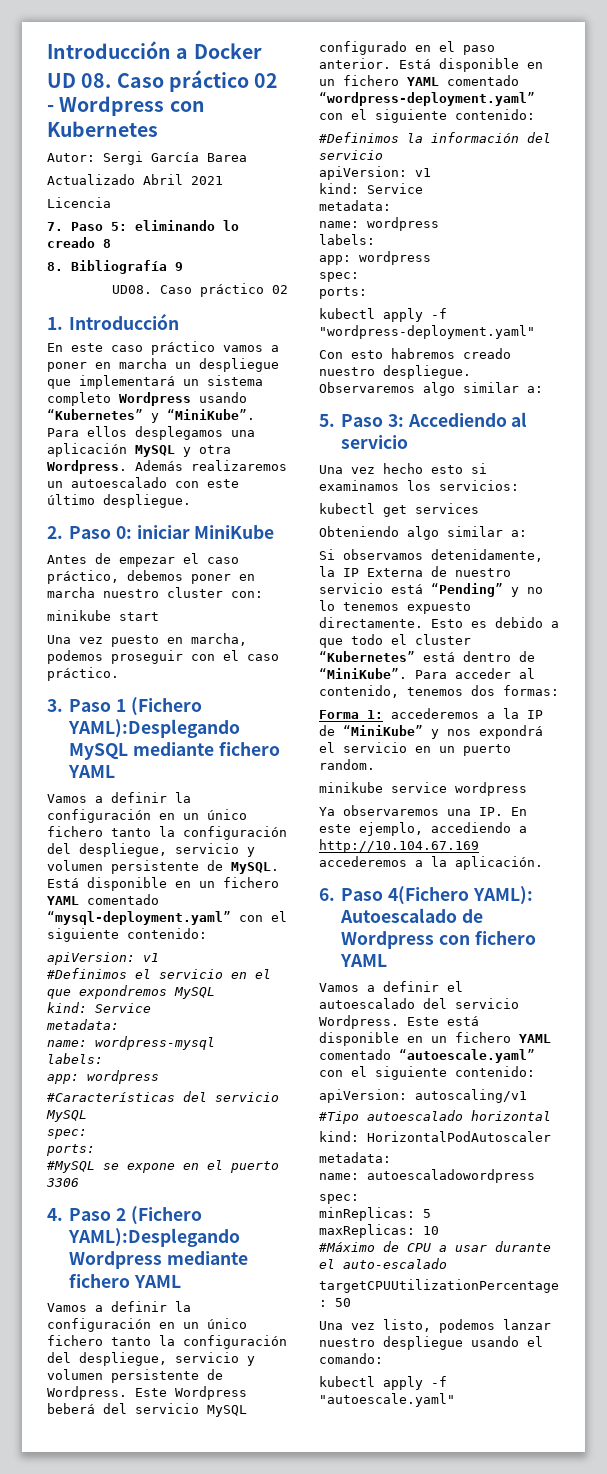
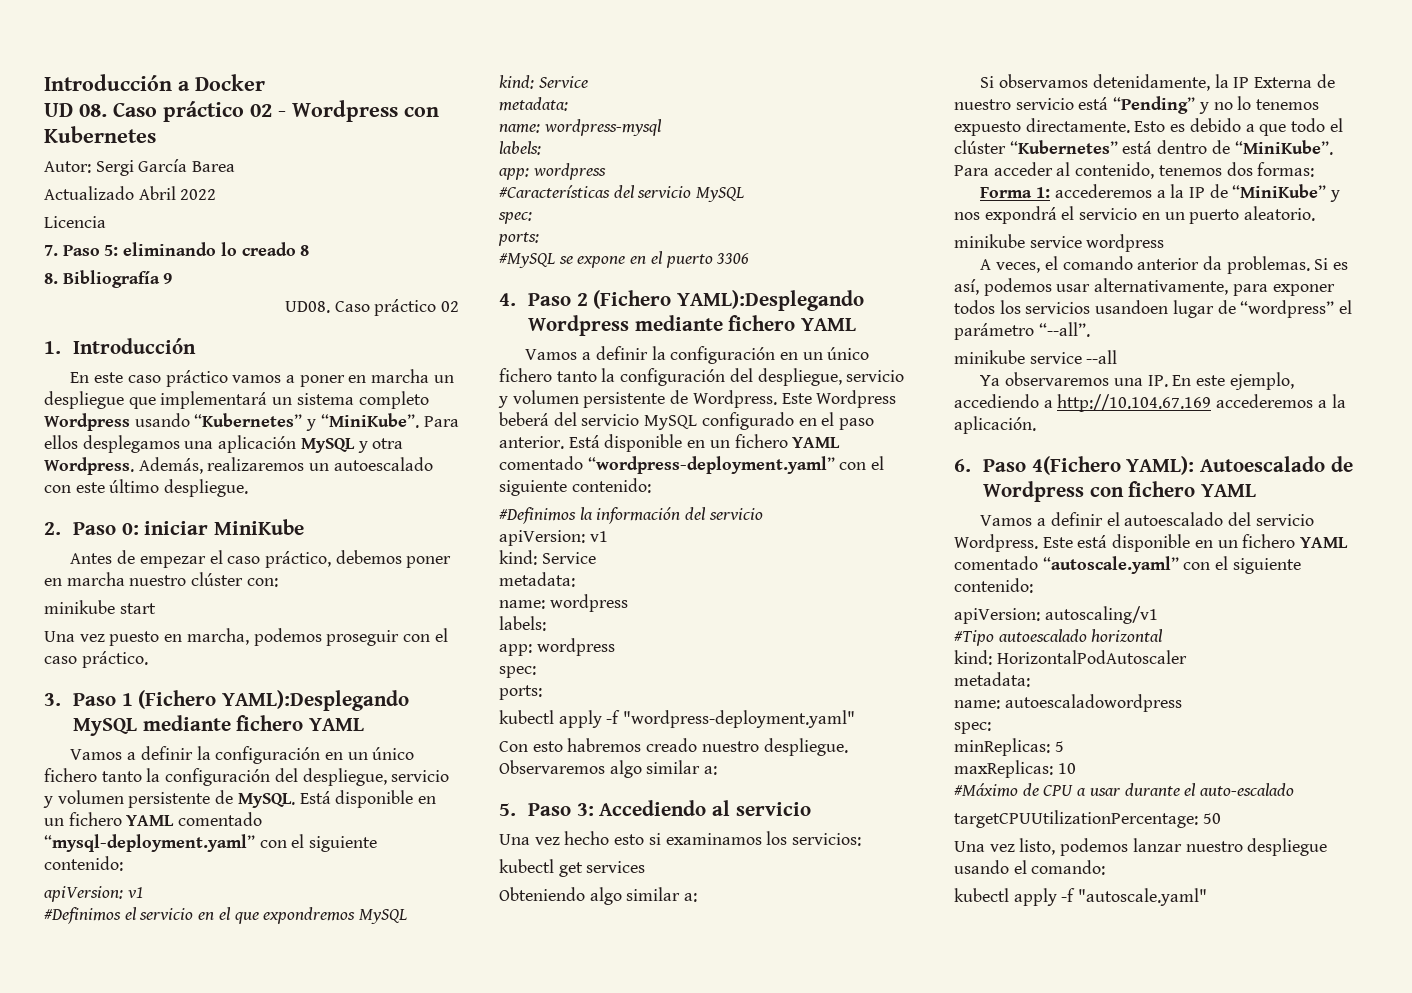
- Actualizado Abril 2021
+ Actualizado Abril 2022
- Además realizaremos un autoescalado con este último despliegue.
+ Además, realizaremos un autoescalado con este último despliegue.
- Antes de empezar el caso práctico, debemos poner en marcha nuestro cluster con:
+ Antes de empezar el caso práctico, debemos poner en marcha nuestro clúster con:
- Esto es debido a que todo el cluster “Kubernetes” está dentro de “MiniKube”.
+ Esto es debido a que todo el clúster “Kubernetes” está dentro de “MiniKube”.
- Forma 1: accederemos a la IP de “MiniKube” y nos expondrá el servicio en un puerto random.
+ Forma 1: accederemos a la IP de “MiniKube” y nos expondrá el servicio en un puerto aleatorio.
+ A veces, el comando anterior da problemas. Si es así, podemos usar alternativamente, para exponer todos los servicios usandoen lugar de “wordpress” el parámetro “--all”.
+ minikube service --all
- Este está disponible en un fichero YAML comentado “autoescale.yaml” con el siguiente contenido:
+ Este está disponible en un fichero YAML comentado “autoscale.yaml” con el siguiente contenido:
- kubectl apply -f "autoescale.yaml"
+ kubectl apply -f "autoscale.yaml"

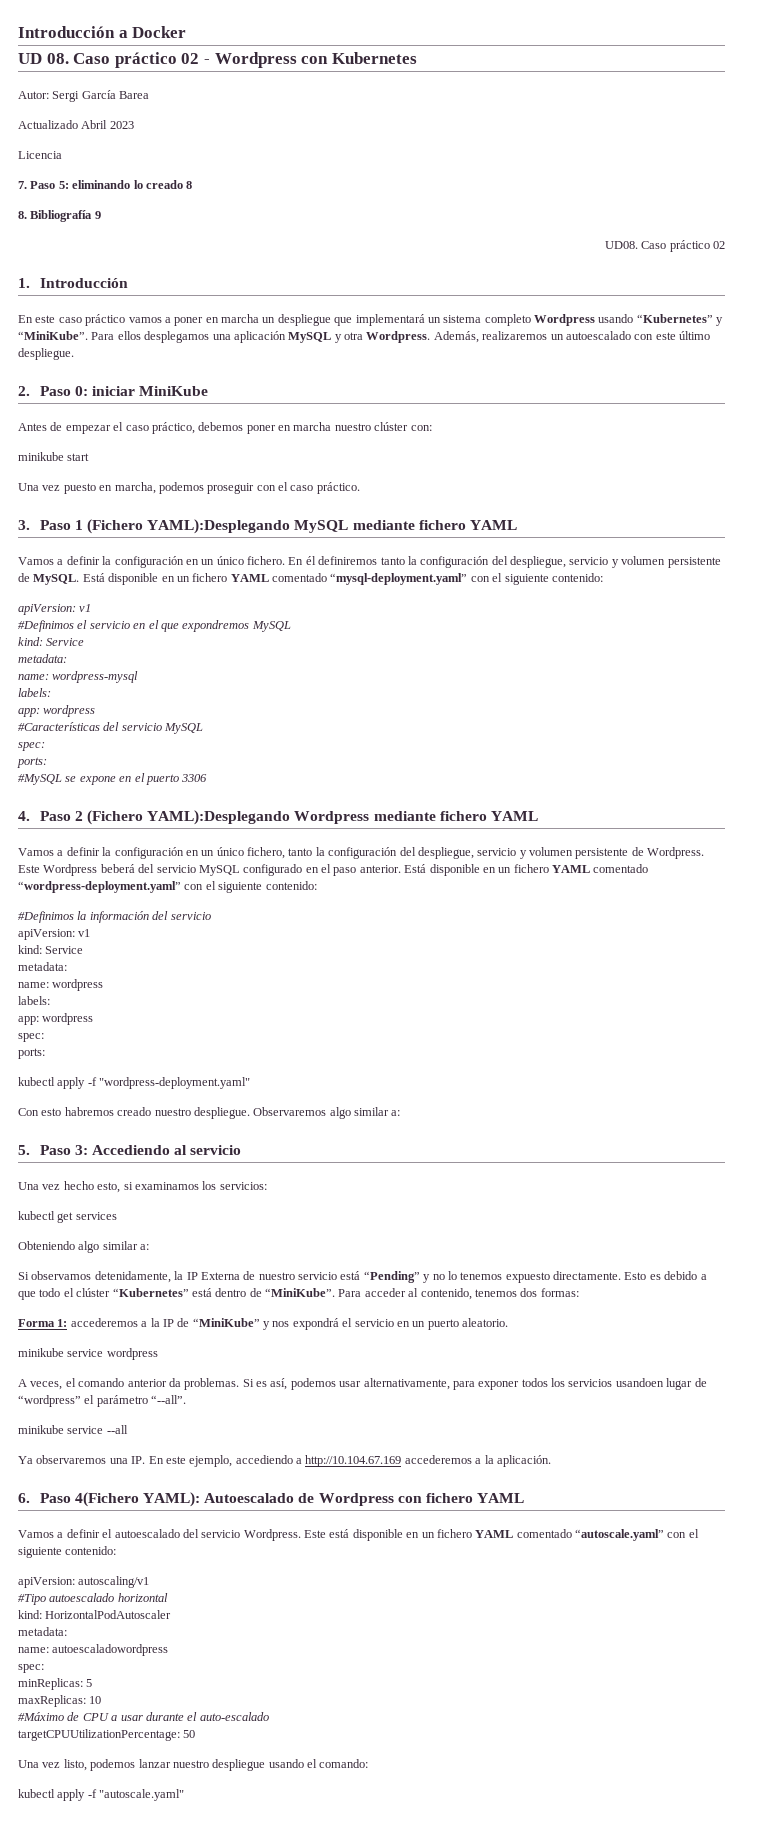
- Actualizado Abril 2022
+ Actualizado Abril 2023
- Vamos a definir la configuración en un único fichero tanto la configuración del despliegue, servicio y volumen persistente de MySQL.
+ Vamos a definir la configuración en un único fichero. En él definiremos tanto la configuración del despliegue, servicio y volumen persistente de MySQL.
- Vamos a definir la configuración en un único fichero tanto la configuración del despliegue, servicio y volumen persistente de Wordpress.
+ Vamos a definir la configuración en un único fichero, tanto la configuración del despliegue, servicio y volumen persistente de Wordpress.
- Una vez hecho esto si examinamos los servicios:
+ Una vez hecho esto, si examinamos los servicios:

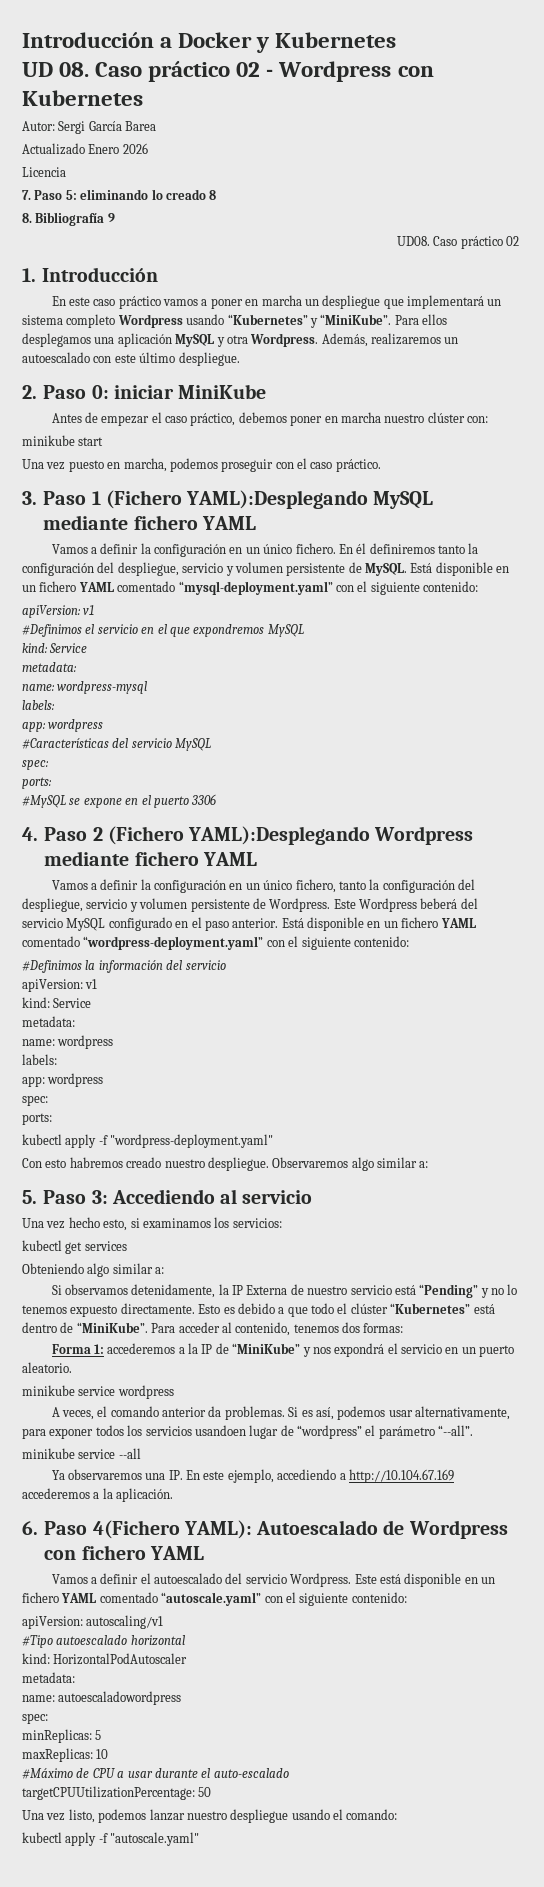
- Introducción a Docker
+ Introducción a Docker y Kubernetes
- Actualizado Abril 2023
+ Actualizado Enero 2026

